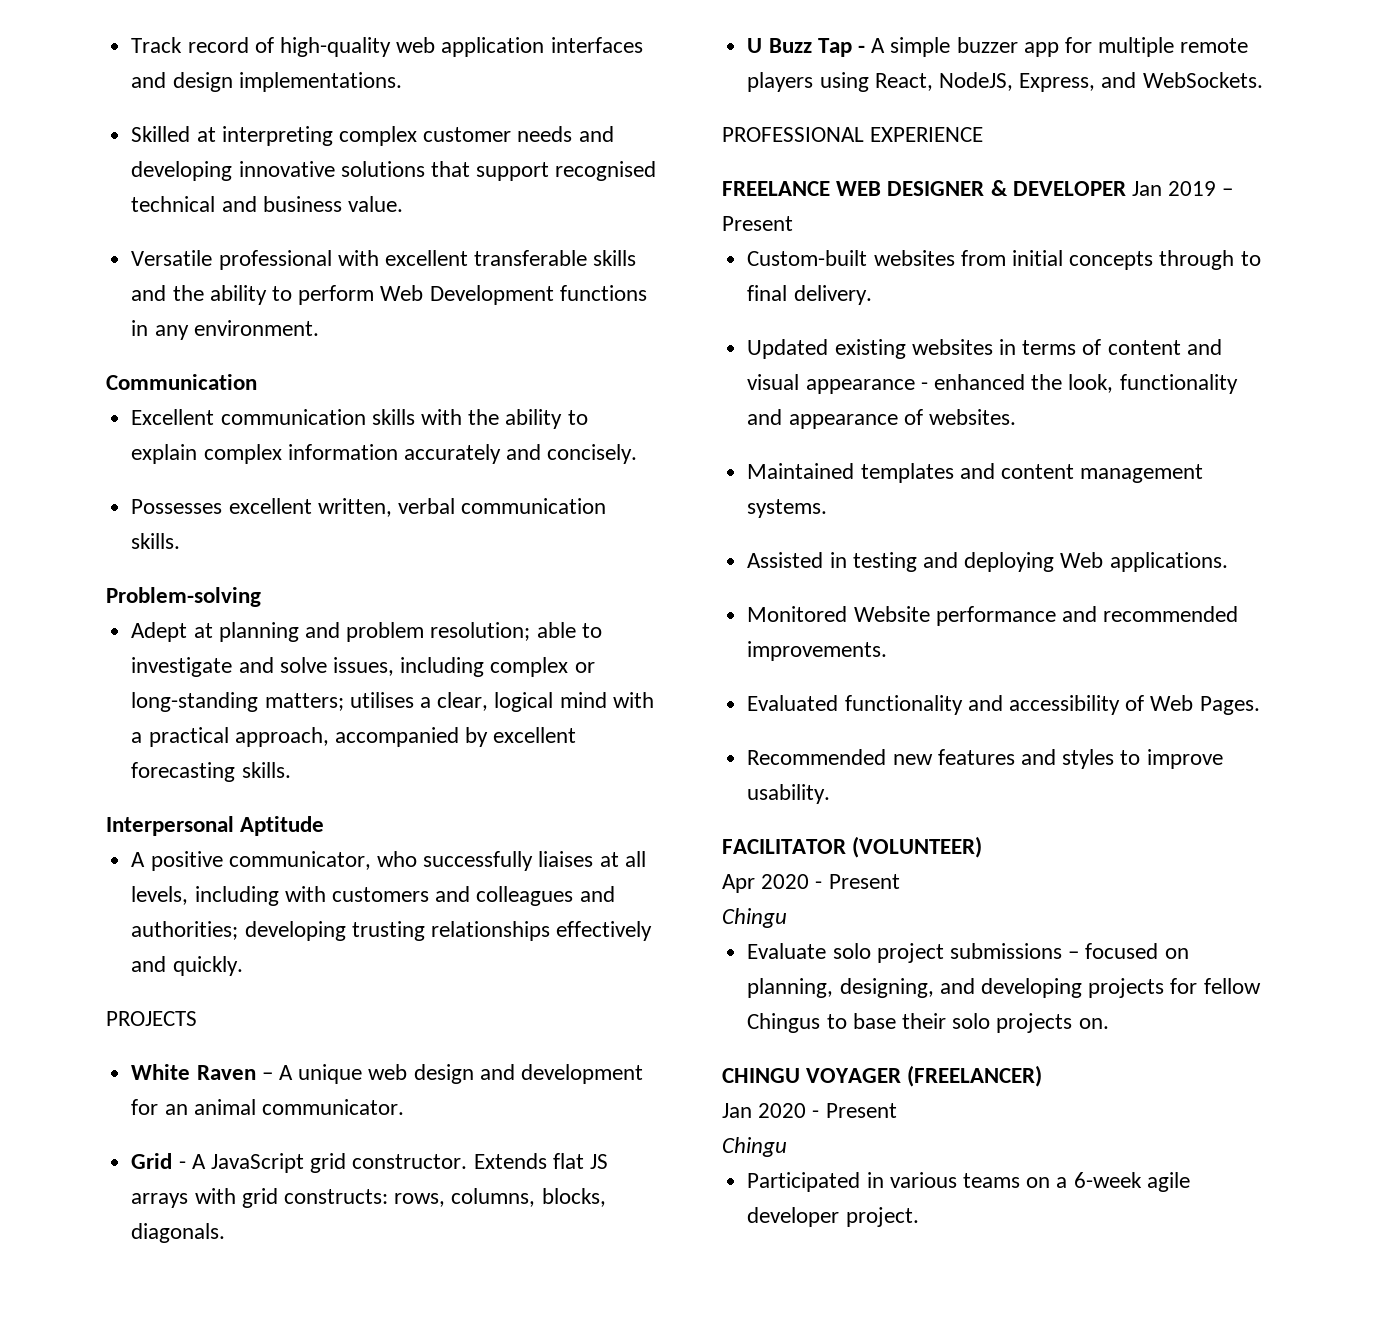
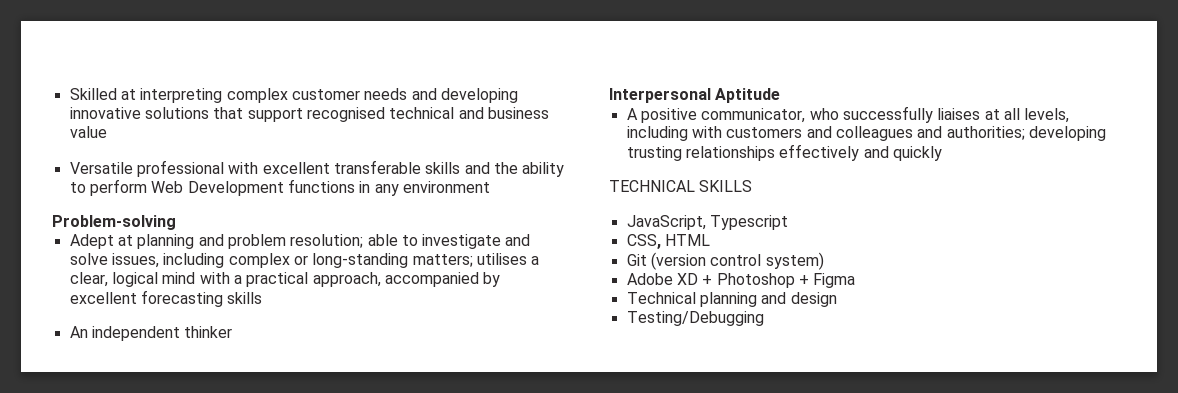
- Track record of high-quality web application interfaces and design implementations.
- Skilled at interpreting complex customer needs and developing innovative solutions that support recognised technical and business value.
+ Skilled at interpreting complex customer needs and developing innovative solutions that support recognised technical and business value
- Versatile professional with excellent transferable skills and the ability to perform Web Development functions in any environment.
- Communication
- Excellent communication skills with the ability to explain complex information accurately and concisely.
- Possesses excellent written, verbal communication skills.
+ Versatile professional with excellent transferable skills and the ability to perform Web Development functions in any environment
- Adept at planning and problem resolution; able to investigate and solve issues, including complex or long-standing matters; utilises a clear, logical mind with a practical approach, accompanied by excellent forecasting skills.
+ Adept at planning and problem resolution; able to investigate and solve issues, including complex or long-standing matters; utilises a clear, logical mind with a practical approach, accompanied by excellent forecasting skills
+ An independent thinker
- A positive communicator, who successfully liaises at all levels, including with customers and colleagues and authorities; developing trusting relationships effectively and quickly.
- PROJECTS
- White Raven – A unique web design and development for an animal communicator.
- Grid - A JavaScript grid constructor. Extends flat JS arrays with grid constructs: rows, columns, blocks, diagonals.
- U Buzz Tap - A simple buzzer app for multiple remote players using React, NodeJS, Express, and WebSockets.
- PROFESSIONAL EXPERIENCE
- FREELANCE WEB DESIGNER & DEVELOPER Jan 2019 – Present
- Custom-built websites from initial concepts through to final delivery.
- Updated existing websites in terms of content and visual appearance - enhanced the look, functionality and appearance of websites.
- Maintained templates and content management systems.
- Assisted in testing and deploying Web applications.
- Monitored Website performance and recommended improvements.
- Evaluated functionality and accessibility of Web Pages.
- Recommended new features and styles to improve usability.
- FACILITATOR (VOLUNTEER)
- Apr 2020 - Present
- Chingu
- Evaluate solo project submissions – focused on planning, designing, and developing projects for fellow Chingus to base their solo projects on.
- CHINGU VOYAGER (FREELANCER)
- Jan 2020 - Present
- Chingu
- Participated in various teams on a 6-week agile developer project.
+ A positive communicator, who successfully liaises at all levels, including with customers and colleagues and authorities; developing trusting relationships effectively and quickly
+ TECHNICAL SKILLS
+ JavaScript, Typescript
+ CSS, HTML
+ Git (version control system)
+ Adobe XD + Photoshop + Figma
+ Technical planning and design
+ Testing/Debugging

